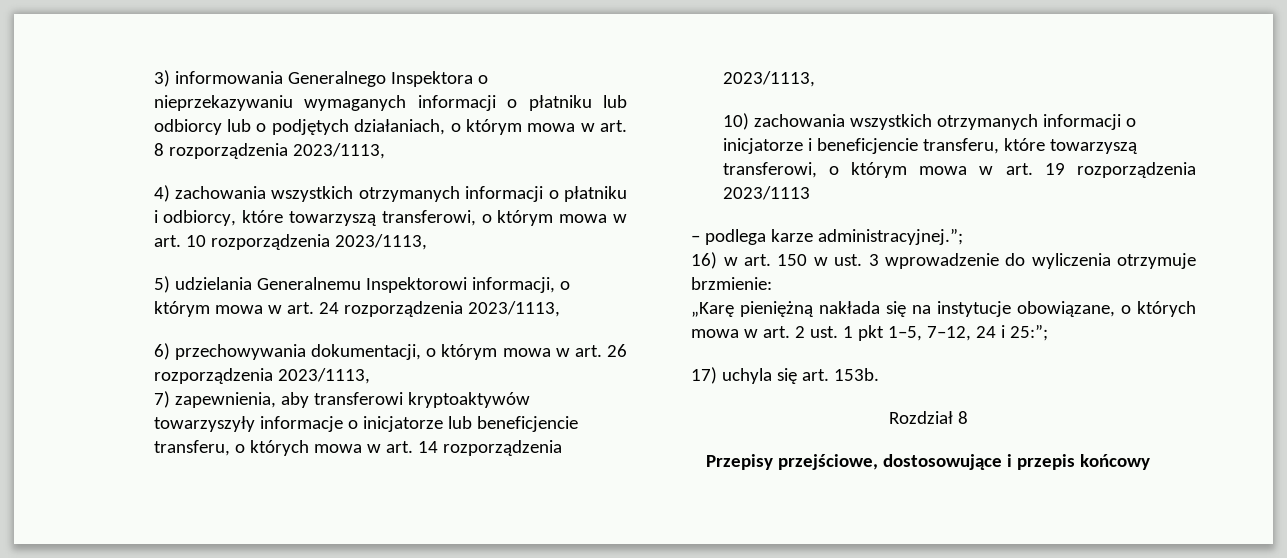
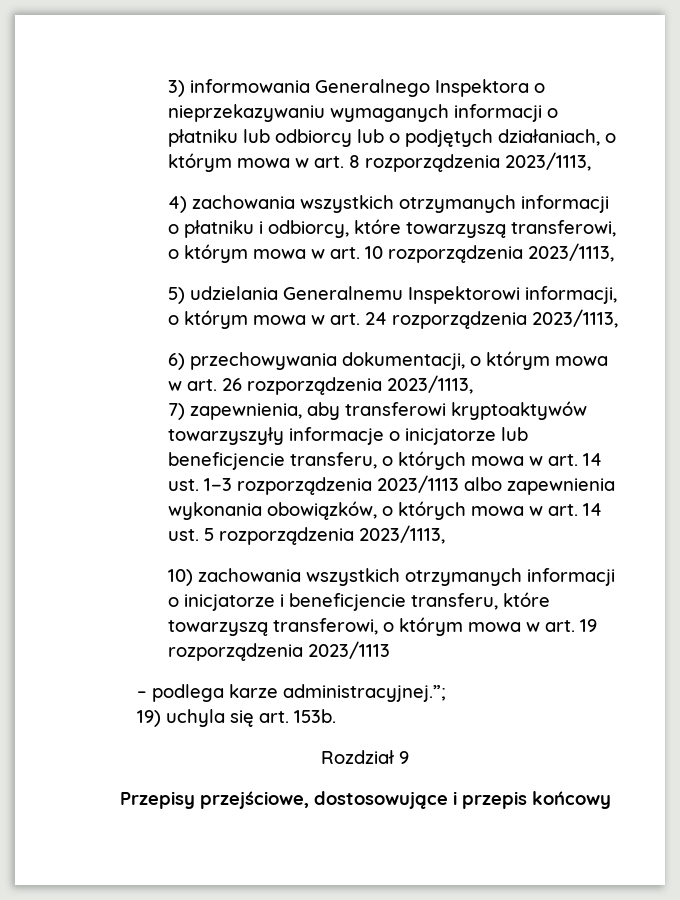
- 7) zapewnienia, aby transferowi kryptoaktywów towarzyszyły informacje o inicjatorze lub beneficjencie transferu, o których mowa w art. 14 rozporządzenia 2023/1113,
+ 7) zapewnienia, aby transferowi kryptoaktywów towarzyszyły informacje o inicjatorze lub beneficjencie transferu, o których mowa w art. 14 ust. 1−3 rozporządzenia 2023/1113 albo zapewnienia wykonania obowiązków, o których mowa w art. 14 ust. 5 rozporządzenia 2023/1113,
- 16) w art. 150 w ust. 3 wprowadzenie do wyliczenia otrzymuje brzmienie:
- „Karę pieniężną nakłada się na instytucje obowiązane, o których mowa w art. 2 ust. 1 pkt 1–5, 7–12, 24 i 25:”;
- 17) uchyla się art. 153b.
+ 19) uchyla się art. 153b.
- Rozdział 8
+ Rozdział 9

